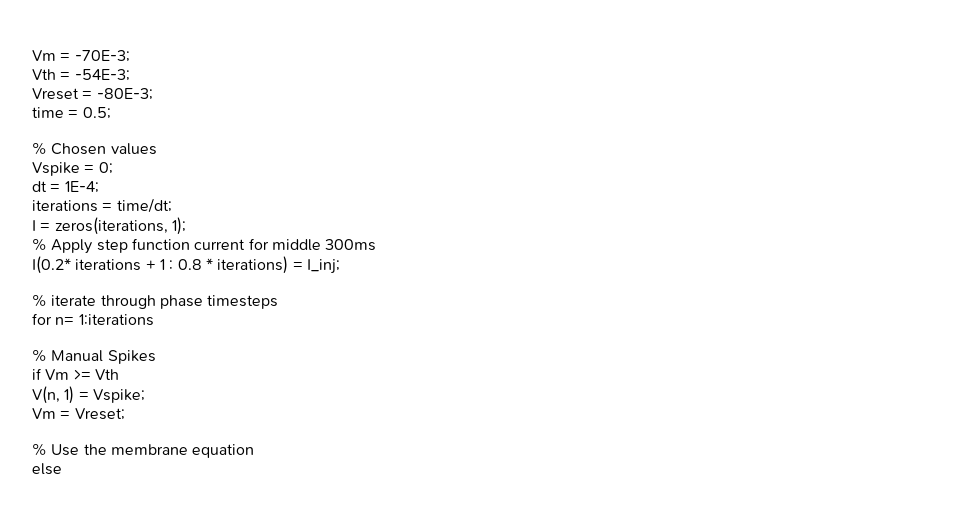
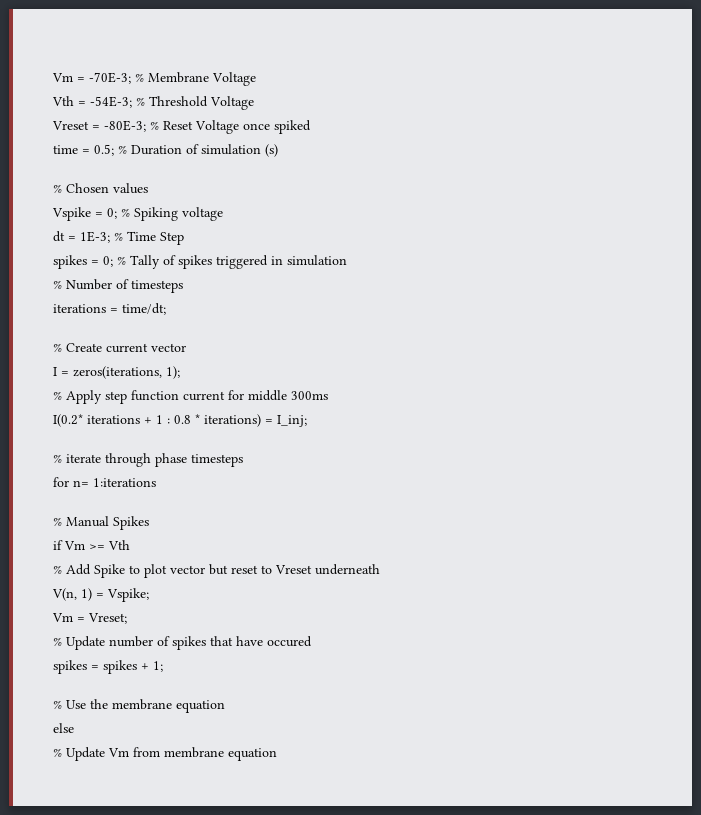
- Vm = -70E-3;
+ Vm = -70E-3; % Membrane Voltage
- Vth = -54E-3;
+ Vth = -54E-3; % Threshold Voltage
- Vreset = -80E-3;
- time = 0.5;
+ Vreset = -80E-3; % Reset Voltage once spiked
+ time = 0.5; % Duration of simulation (s)
- Vspike = 0;
+ Vspike = 0; % Spiking voltage
- dt = 1E-4;
+ dt = 1E-3; % Time Step
+ spikes = 0; % Tally of spikes triggered in simulation
+ % Number of timesteps
+ % Create current vector
+ % Add Spike to plot vector but reset to Vreset underneath
+ % Update number of spikes that have occured
+ spikes = spikes + 1;
+ % Update Vm from membrane equation

